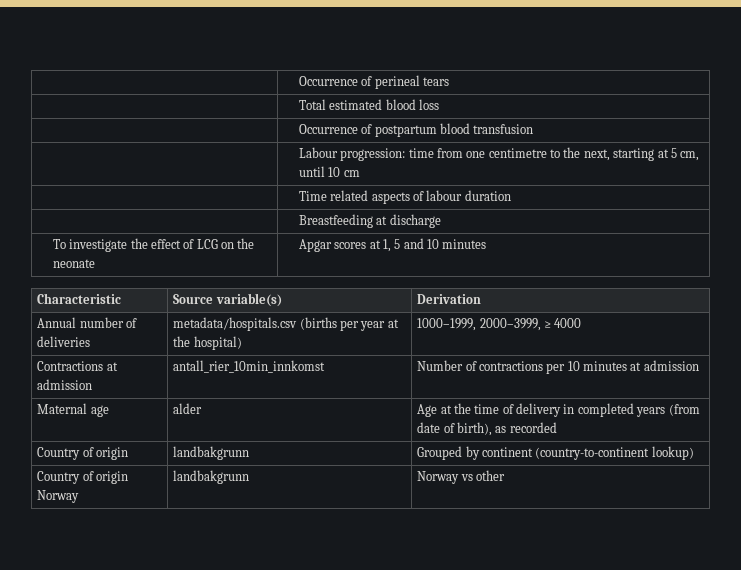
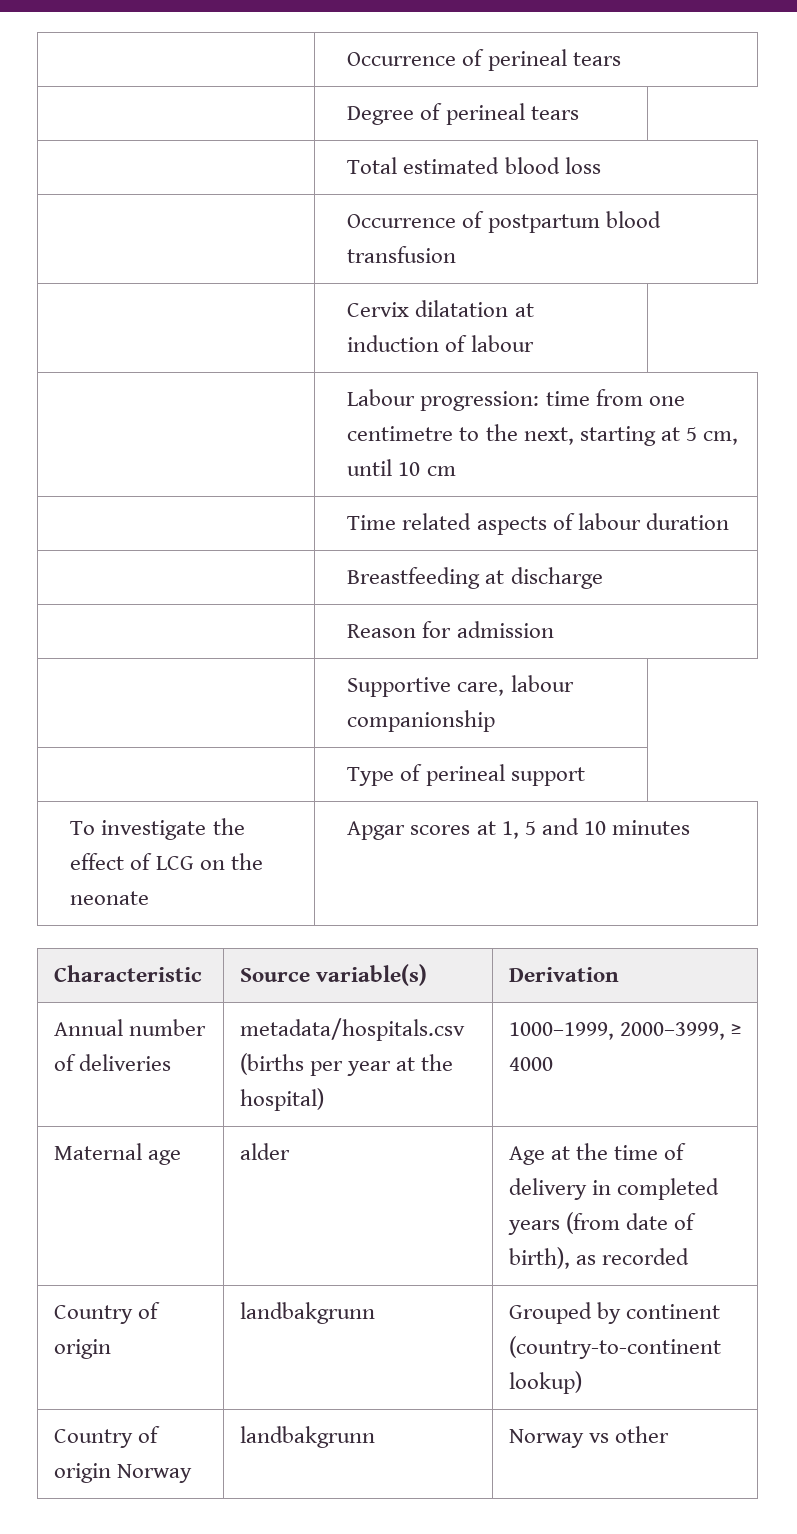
+ | Degree of perineal tears
+ | Cervix dilatation at induction of labour
+ | Reason for admission
+ | Supportive care, labour companionship
+ | Type of perineal support
- Contractions at admission | antall_rier_10min_innkomst | Number of contractions per 10 minutes at admission

